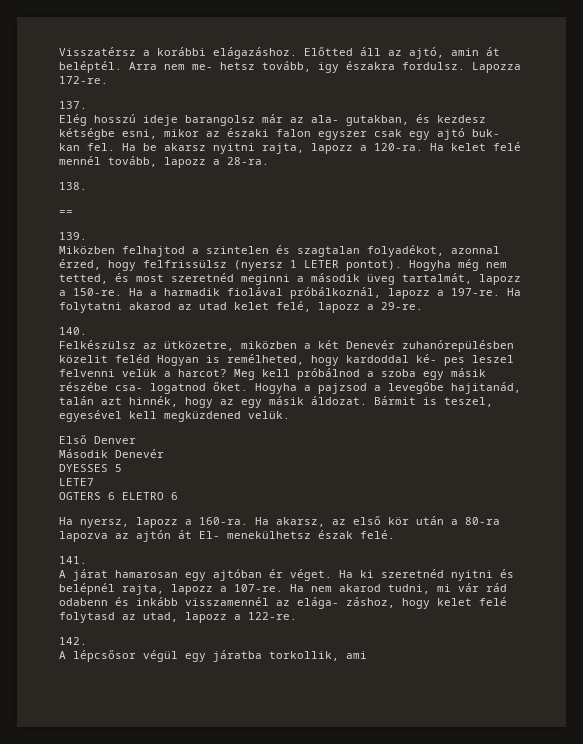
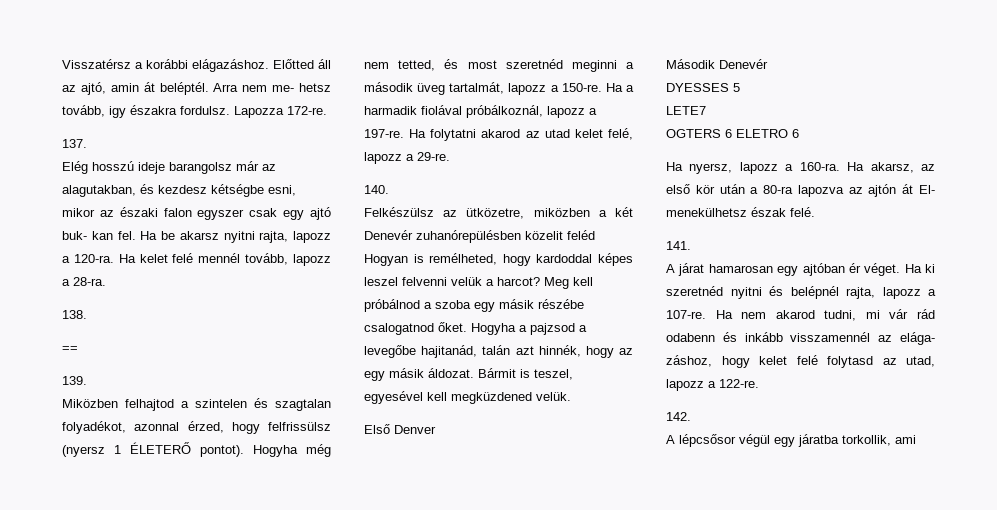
- Elég hosszú ideje barangolsz már az ala- gutakban, és kezdesz kétségbe esni, mikor az északi falon egyszer csak egy ajtó buk- kan fel.
+ Elég hosszú ideje barangolsz már az alagutakban, és kezdesz kétségbe esni, mikor az északi falon egyszer csak egy ajtó buk- kan fel.
- Miközben felhajtod a szintelen és szagtalan folyadékot, azonnal érzed, hogy felfrissülsz (nyersz 1 LETER pontot).
+ Miközben felhajtod a szintelen és szagtalan folyadékot, azonnal érzed, hogy felfrissülsz (nyersz 1 ÉLETERŐ pontot).
- Felkészülsz az ütközetre, miközben a két Denevér zuhanórepülésben közelit feléd Hogyan is remélheted, hogy kardoddal ké- pes leszel felvenni velük a harcot?
+ Felkészülsz az ütközetre, miközben a két Denevér zuhanórepülésben közelit feléd Hogyan is remélheted, hogy kardoddal képes leszel felvenni velük a harcot?
- Meg kell próbálnod a szoba egy másik részébe csa- logatnod őket.
+ Meg kell próbálnod a szoba egy másik részébe csalogatnod őket.

